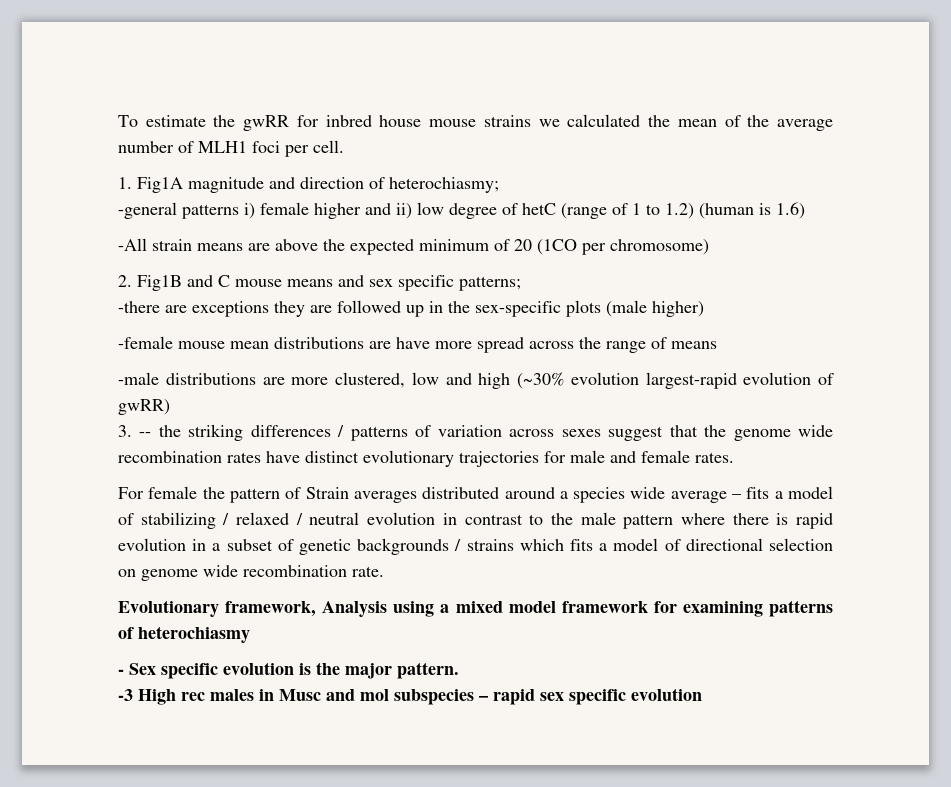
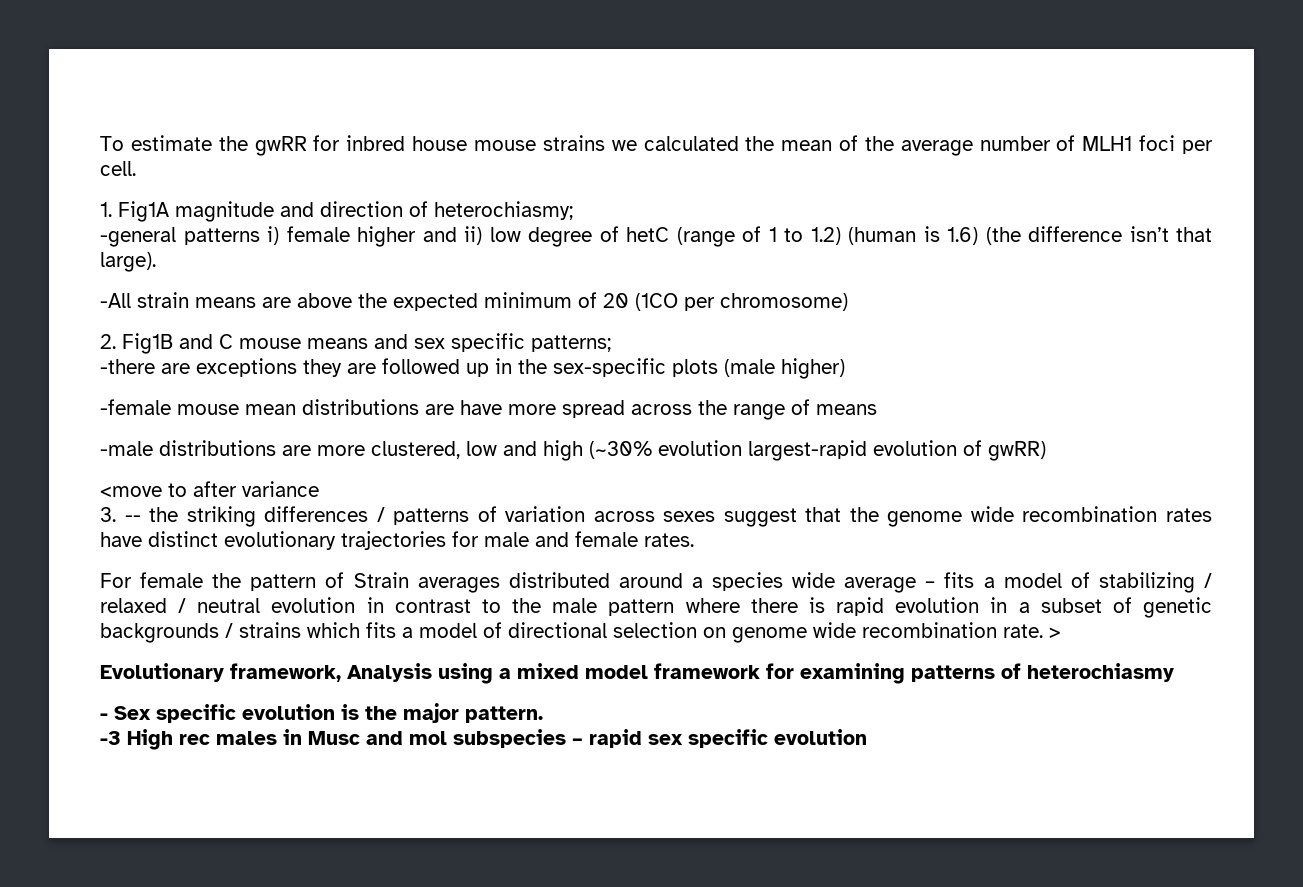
- -general patterns i) female higher and ii) low degree of hetC (range of 1 to 1.2) (human is 1.6)
+ -general patterns i) female higher and ii) low degree of hetC (range of 1 to 1.2) (human is 1.6) (the difference isn’t that large).
+ <move to after variance
+ >

